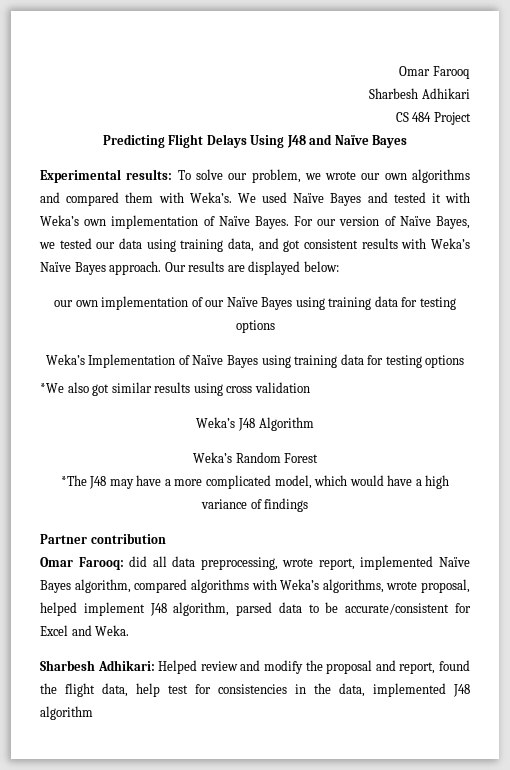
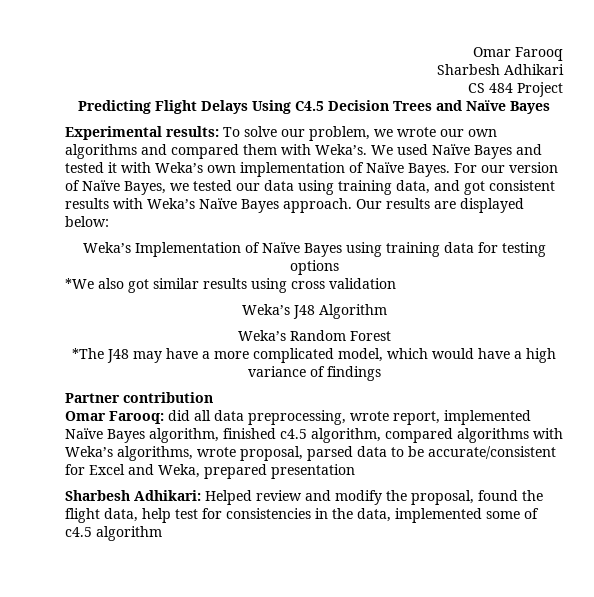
- Predicting Flight Delays Using J48 and Naïve Bayes
+ Predicting Flight Delays Using C4.5 Decision Trees and Naïve Bayes
- our own implementation of our Naïve Bayes using training data for testing options
- Omar Farooq: did all data preprocessing, wrote report, implemented Naïve Bayes algorithm, compared algorithms with Weka’s algorithms, wrote proposal, helped implement J48 algorithm, parsed data to be accurate/consistent for Excel and Weka.
+ Omar Farooq: did all data preprocessing, wrote report, implemented Naïve Bayes algorithm, finished c4.5 algorithm, compared algorithms with Weka’s algorithms, wrote proposal, parsed data to be accurate/consistent for Excel and Weka, prepared presentation
- Sharbesh Adhikari: Helped review and modify the proposal and report, found the flight data, help test for consistencies in the data, implemented J48 algorithm
+ Sharbesh Adhikari: Helped review and modify the proposal, found the flight data, help test for consistencies in the data, implemented some of c4.5 algorithm

